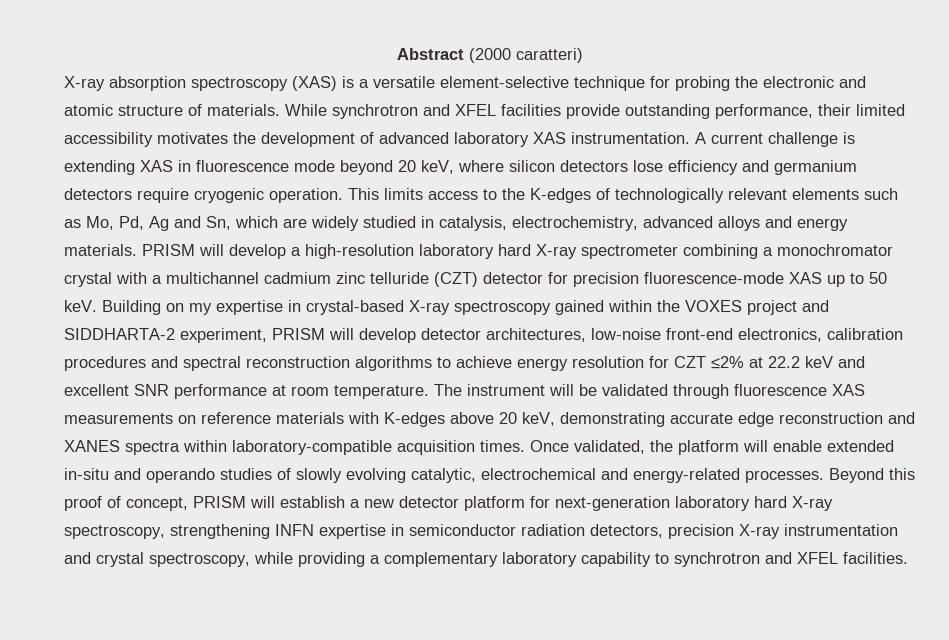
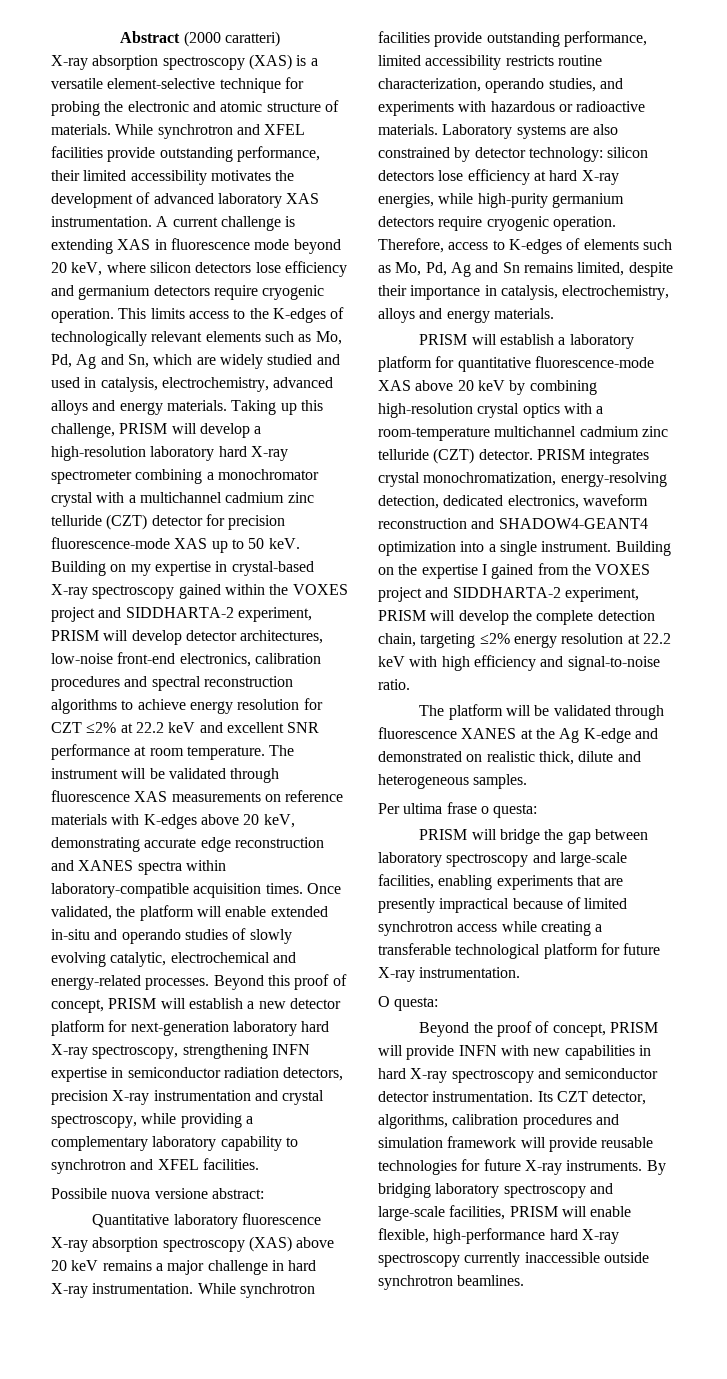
- This limits access to the K-edges of technologically relevant elements such as Mo, Pd, Ag and Sn, which are widely studied in catalysis, electrochemistry, advanced alloys and energy materials.
+ This limits access to the K-edges of technologically relevant elements such as Mo, Pd, Ag and Sn, which are widely studied and used in catalysis, electrochemistry, advanced alloys and energy materials.
- PRISM will develop a high-resolution laboratory hard X-ray spectrometer combining a monochromator crystal with a multichannel cadmium zinc telluride (CZT) detector for precision fluorescence-mode XAS up to 50 keV.
+ Taking up this challenge, PRISM will develop a high-resolution laboratory hard X-ray spectrometer combining a monochromator crystal with a multichannel cadmium zinc telluride (CZT) detector for precision fluorescence-mode XAS up to 50 keV.
+ Possibile nuova versione abstract:
+ Quantitative laboratory fluorescence X-ray absorption spectroscopy (XAS) above 20 keV remains a major challenge in hard X-ray instrumentation. While synchrotron facilities provide outstanding performance, limited accessibility restricts routine characterization, operando studies, and experiments with hazardous or radioactive materials. Laboratory systems are also constrained by detector technology: silicon detectors lose efficiency at hard X-ray energies, while high-purity germanium detectors require cryogenic operation. Therefore, access to K-edges of elements such as Mo, Pd, Ag and Sn remains limited, despite their importance in catalysis, electrochemistry, alloys and energy materials.
+ PRISM will establish a laboratory platform for quantitative fluorescence-mode XAS above 20 keV by combining high-resolution crystal optics with a room-temperature multichannel cadmium zinc telluride (CZT) detector. PRISM integrates crystal monochromatization, energy-resolving detection, dedicated electronics, waveform reconstruction and SHADOW4-GEANT4 optimization into a single instrument. Building on the expertise I gained from the VOXES project and SIDDHARTA-2 experiment, PRISM will develop the complete detection chain, targeting ≤2% energy resolution at 22.2 keV with high efficiency and signal-to-noise ratio.
+ The platform will be validated through fluorescence XANES at the Ag K-edge and demonstrated on realistic thick, dilute and heterogeneous samples.
+ Per ultima frase o questa:
+ PRISM will bridge the gap between laboratory spectroscopy and large-scale facilities, enabling experiments that are presently impractical because of limited synchrotron access while creating a transferable technological platform for future X-ray instrumentation.
+ O questa:
+ Beyond the proof of concept, PRISM will provide INFN with new capabilities in hard X-ray spectroscopy and semiconductor detector instrumentation. Its CZT detector, algorithms, calibration procedures and simulation framework will provide reusable technologies for future X-ray instruments. By bridging laboratory spectroscopy and large-scale facilities, PRISM will enable flexible, high-performance hard X-ray spectroscopy currently inaccessible outside synchrotron beamlines.

